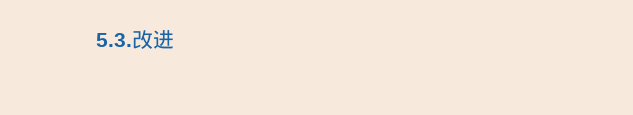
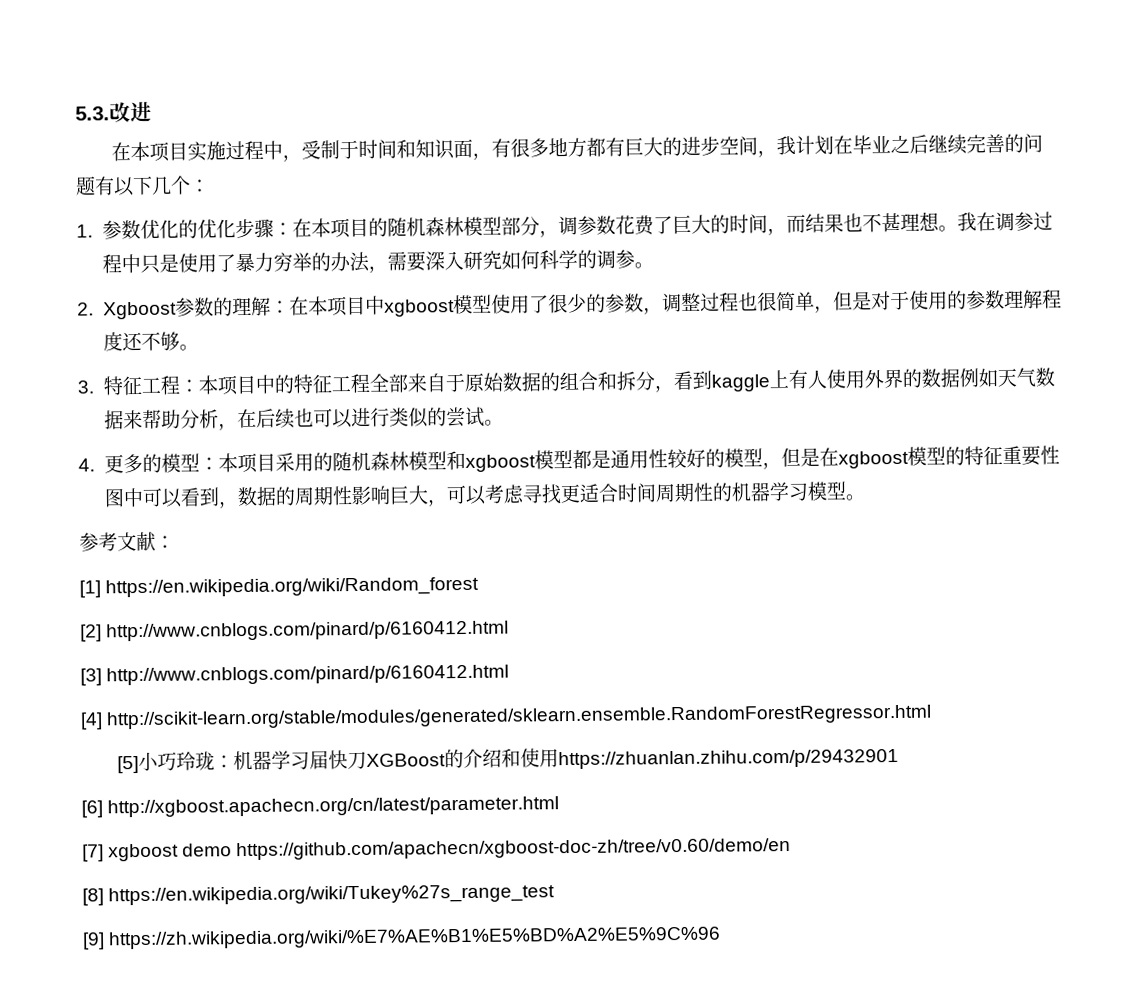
+ 在本项目实施过程中，受制于时间和知识面，有很多地方都有巨大的进步空间，我计划在毕业之后继续完善的问题有以下几个：
+ 1.参数优化的优化步骤：在本项目的随机森林模型部分，调参数花费了巨大的时间，而结果也不甚理想。我在调参过程中只是使用了暴力穷举的办法，需要深入研究如何科学的调参。
+ 2. Xgboost参数的理解：在本项目中xgboost模型使用了很少的参数，调整过程也很简单，但是对于使用的参数理解程度还不够。
+ 3.特征工程：本项目中的特征工程全部来自于原始数据的组合和拆分，看到kaggle上有人使用外界的数据例如天气数据来帮助分析，在后续也可以进行类似的尝试。
+ 4.更多的模型：本项目采用的随机森林模型和xgboost模型都是通用性较好的模型，但是在xgboost模型的特征重要性图中可以看到，数据的周期性影响巨大，可以考虑寻找更适合时间周期性的机器学习模型。
+ 参考文献：
+ [1] https://en.wikipedia.org/wiki/Random_forest
+ [2] http://www.cnblogs.com/pinard/p/6160412.html
+ [3] http://www.cnblogs.com/pinard/p/6160412.html
+ [4] http://scikit-learn.org/stable/modules/generated/sklearn.ensemble.RandomForestRegressor.html
+ [5]小巧玲珑：机器学习届快刀XGBoost的介绍和使用https://zhuanlan.zhihu.com/p/29432901
+ [6] http://xgboost.apachecn.org/cn/latest/parameter.html
+ [7] xgboost demo https://github.com/apachecn/xgboost-doc-zh/tree/v0.60/demo/en
+ [8] https://en.wikipedia.org/wiki/Tukey%27s_range_test
+ [9] https://zh.wikipedia.org/wiki/%E7%AE%B1%E5%BD%A2%E5%9C%96

